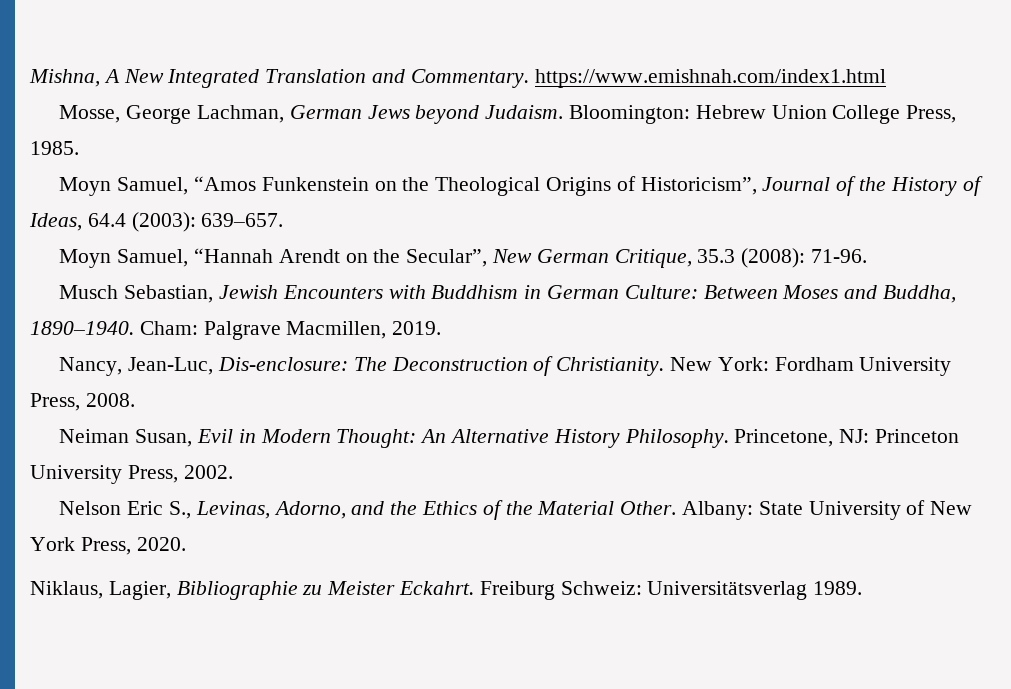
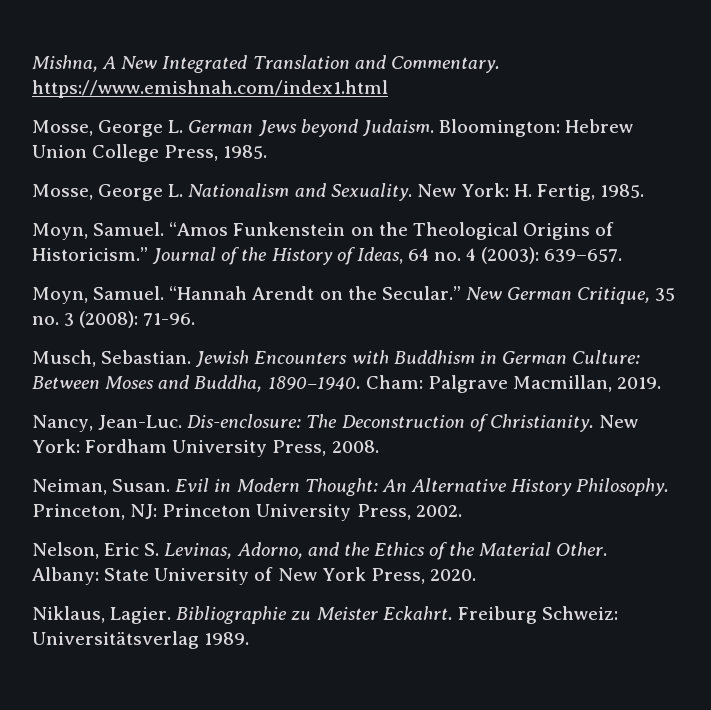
- Mosse, George Lachman, German Jews beyond Judaism.
+ Mosse, George L. German Jews beyond Judaism.
- Moyn Samuel, “Amos Funkenstein on the Theological Origins of Historicism”, Journal of the History of Ideas, 64.4 (2003): 639–657.
+ Mosse, George L. Nationalism and Sexuality. New York: H. Fertig, 1985.
+ Moyn, Samuel. “Amos Funkenstein on the Theological Origins of Historicism.” Journal of the History of Ideas, 64 no. 4 (2003): 639–657.
- Moyn Samuel, “Hannah Arendt on the Secular”, New German Critique, 35.3 (2008): 71-96.
+ Moyn, Samuel. “Hannah Arendt on the Secular.” New German Critique, 35 no. 3 (2008): 71-96.
- Musch Sebastian, Jewish Encounters with Buddhism in German Culture: Between Moses and Buddha, 1890–1940.
+ Musch, Sebastian. Jewish Encounters with Buddhism in German Culture: Between Moses and Buddha, 1890–1940.
- Cham: Palgrave Macmillen, 2019.
+ Cham: Palgrave Macmillan, 2019.
- Nancy, Jean-Luc, Dis-enclosure: The Deconstruction of Christianity.
+ Nancy, Jean-Luc. Dis-enclosure: The Deconstruction of Christianity.
- Neiman Susan, Evil in Modern Thought: An Alternative History Philosophy.
+ Neiman, Susan. Evil in Modern Thought: An Alternative History Philosophy.
- Princetone, NJ: Princeton University Press, 2002.
+ Princeton, NJ: Princeton University Press, 2002.
- Nelson Eric S., Levinas, Adorno, and the Ethics of the Material Other.
+ Nelson, Eric S. Levinas, Adorno, and the Ethics of the Material Other.
- Niklaus, Lagier, Bibliographie zu Meister Eckahrt.
+ Niklaus, Lagier. Bibliographie zu Meister Eckahrt.

